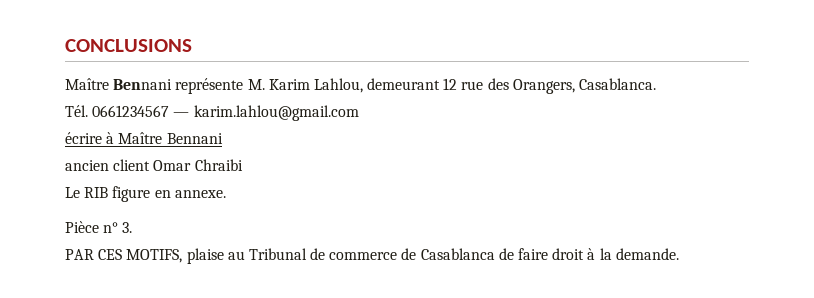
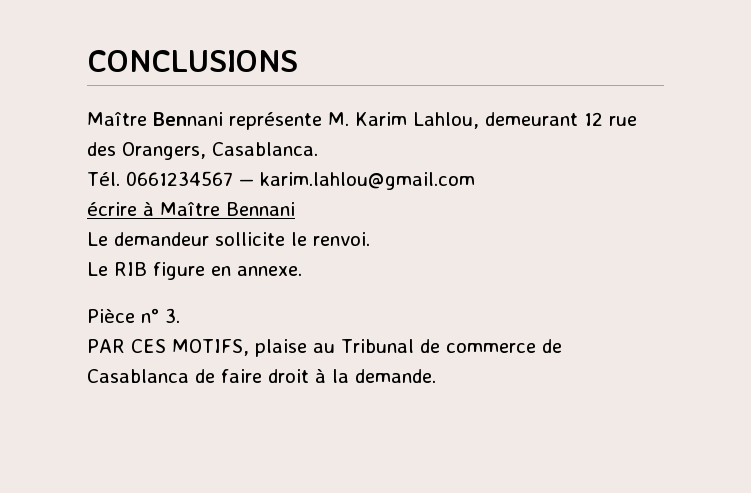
- ancien client Omar Chraibi
+ Le demandeur sollicite le renvoi.

